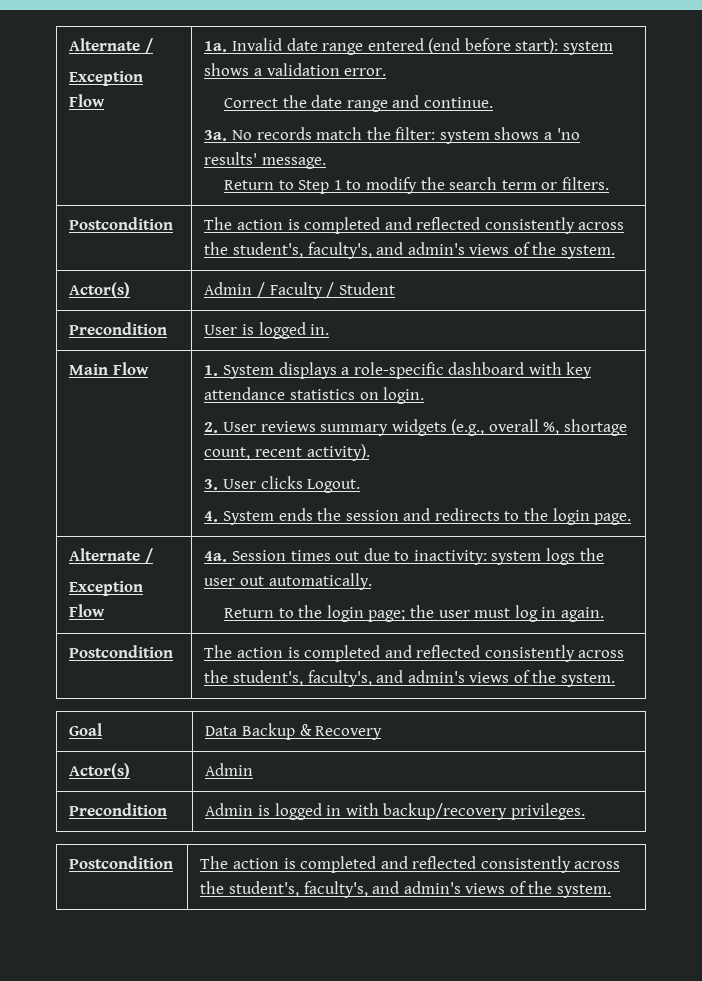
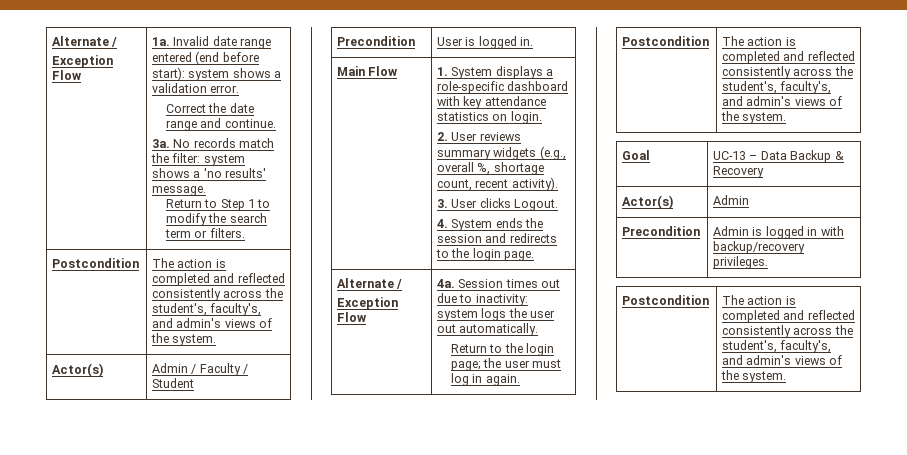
- Goal | Data Backup & Recovery
+ Goal | UC-13 – Data Backup & Recovery

